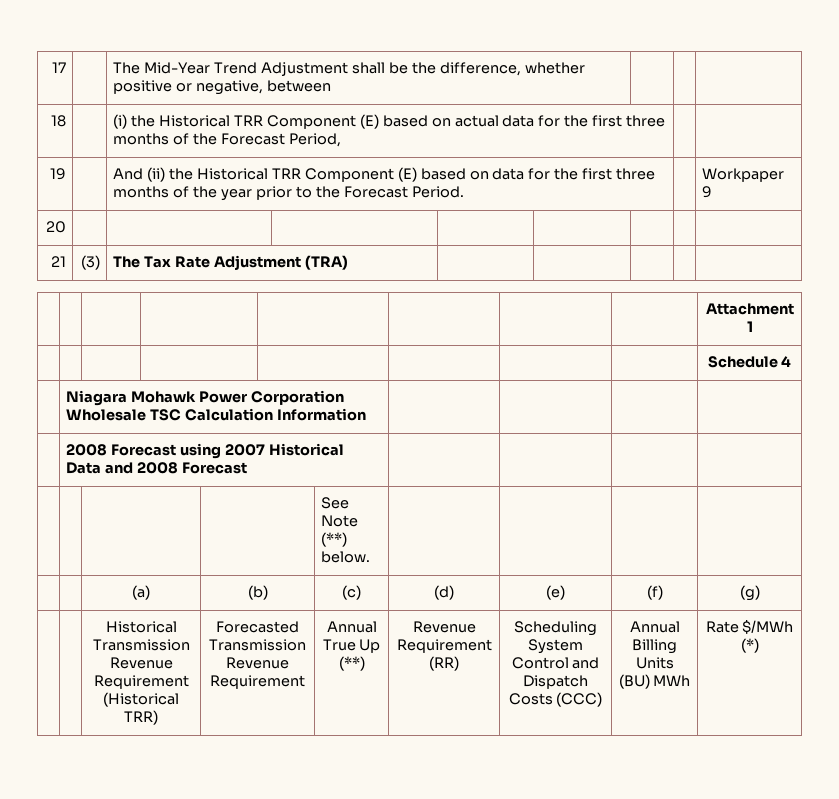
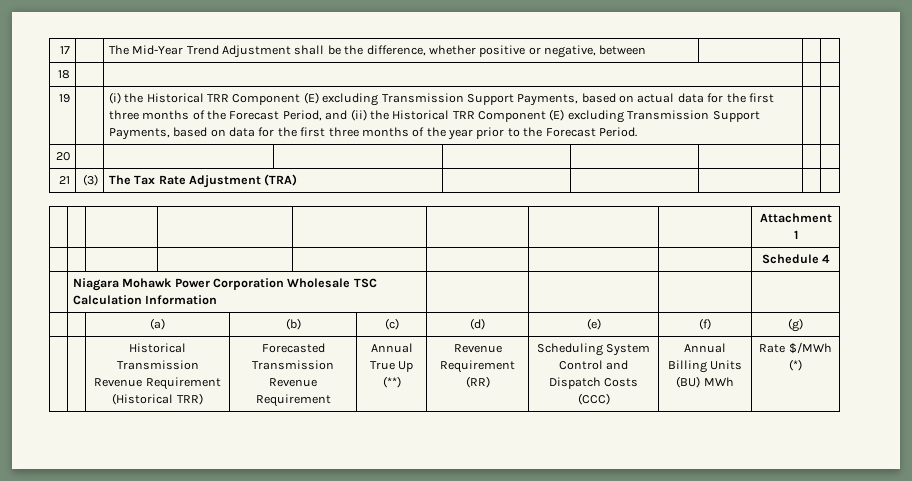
- 18 | | (i) the Historical TRR Component (E) based on actual data for the first three months of the Forecast Period, | |
- 19 | | And (ii) the Historical TRR Component (E) based on data for the first three months of the year prior to the Forecast Period. | | Workpaper 9
+ 18 | | | |
+ 19 | | (i) the Historical TRR Component (E) excluding Transmission Support Payments, based on actual data for the first three months of the Forecast Period, and (ii) the Historical TRR Component (E) excluding Transmission Support Payments, based on data for the first three months of the year prior to the Forecast Period.
- | 2008 Forecast using 2007 Historical Data and 2008 Forecast | | | |
- | | | | See Note (**) below. | | | |

